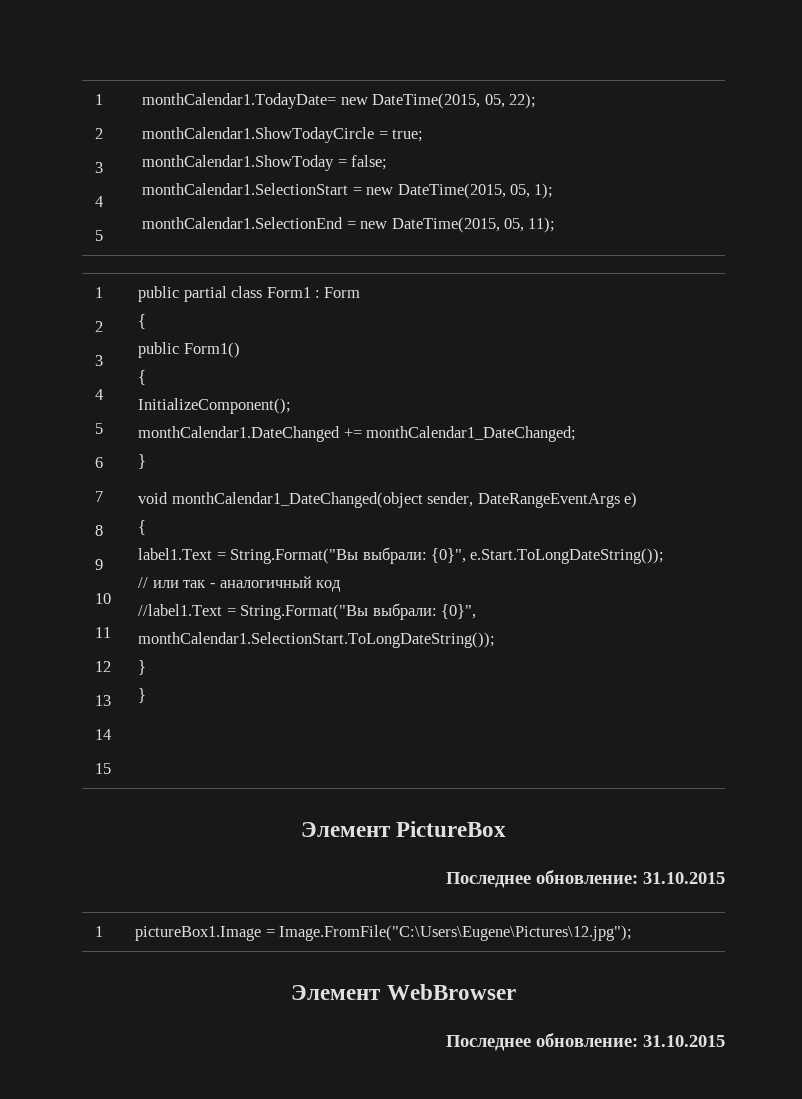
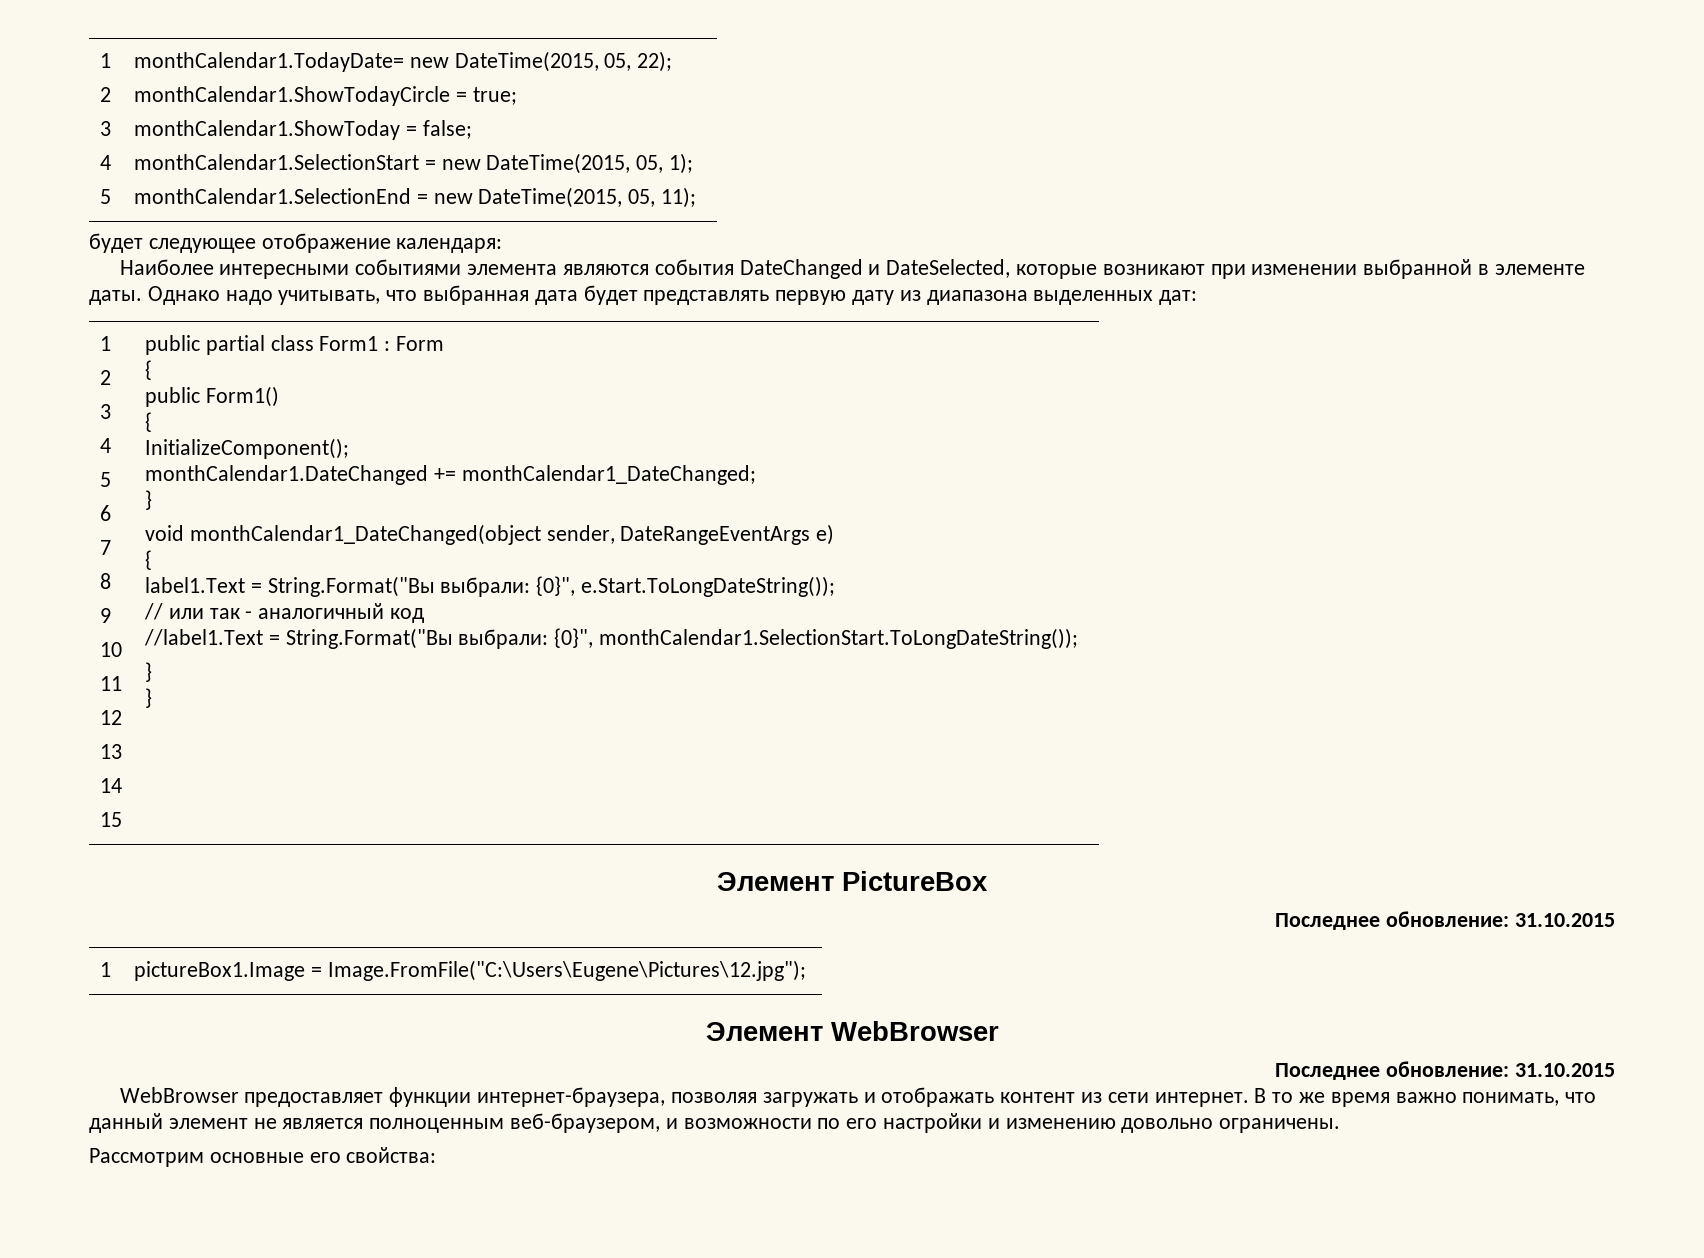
+ будет следующее отображение календаря:
+ Наиболее интересными событиями элемента являются события DateChanged и DateSelected, которые возникают при изменении выбранной в элементе даты. Однако надо учитывать, что выбранная дата будет представлять первую дату из диапазона выделенных дат:
+ WebBrowser предоставляет функции интернет-браузера, позволяя загружать и отображать контент из сети интернет. В то же время важно понимать, что данный элемент не является полноценным веб-браузером, и возможности по его настройки и изменению довольно ограничены.
+ Рассмотрим основные его свойства:

